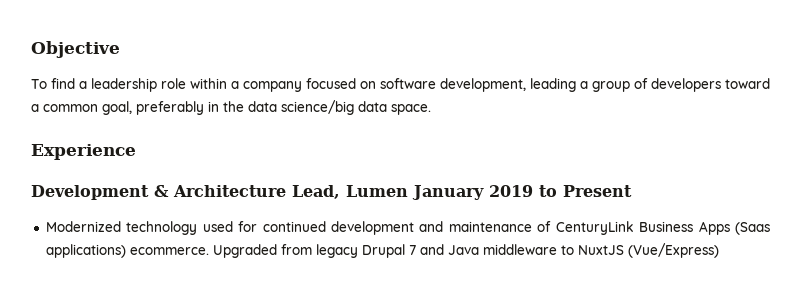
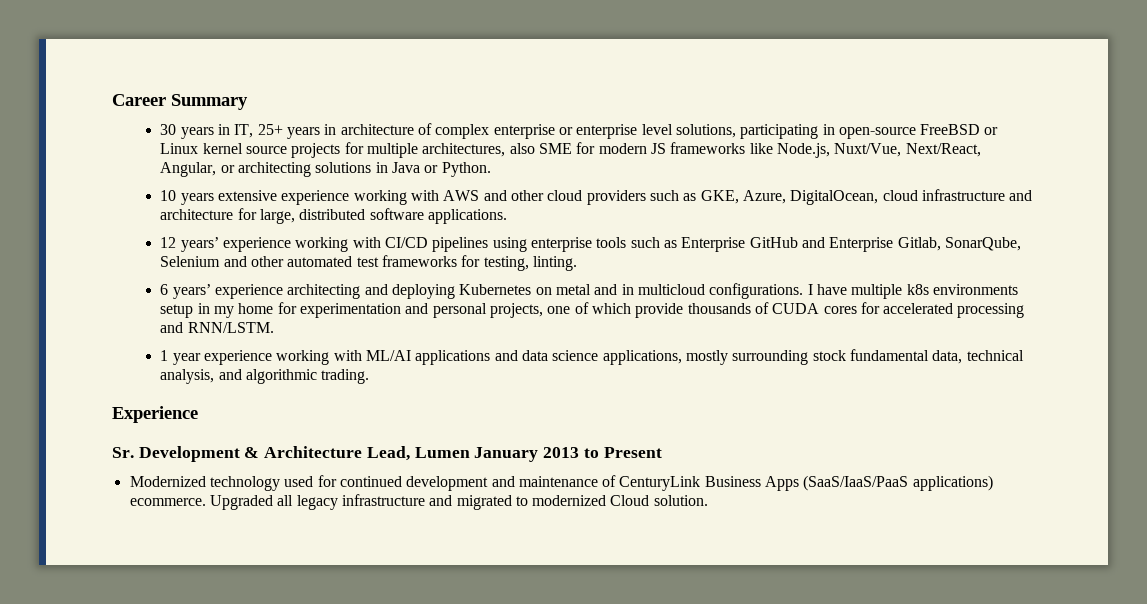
- Objective
- To find a leadership role within a company focused on software development, leading a group of developers toward a common goal, preferably in the data science/big data space.
+ Career Summary
+ 30 years in IT, 25+ years in architecture of complex enterprise or enterprise level solutions, participating in open-source FreeBSD or Linux kernel source projects for multiple architectures, also SME for modern JS frameworks like Node.js, Nuxt/Vue, Next/React, Angular, or architecting solutions in Java or Python.
+ 10 years extensive experience working with AWS and other cloud providers such as GKE, Azure, DigitalOcean, cloud infrastructure and architecture for large, distributed software applications.
+ 12 years’ experience working with CI/CD pipelines using enterprise tools such as Enterprise GitHub and Enterprise Gitlab, SonarQube, Selenium and other automated test frameworks for testing, linting.
+ 6 years’ experience architecting and deploying Kubernetes on metal and in multicloud configurations. I have multiple k8s environments setup in my home for experimentation and personal projects, one of which provide thousands of CUDA cores for accelerated processing and RNN/LSTM.
+ 1 year experience working with ML/AI applications and data science applications, mostly surrounding stock fundamental data, technical analysis, and algorithmic trading.
- Development & Architecture Lead, Lumen January 2019 to Present
+ Sr. Development & Architecture Lead, Lumen January 2013 to Present
- Modernized technology used for continued development and maintenance of CenturyLink Business Apps (Saas applications) ecommerce.
+ Modernized technology used for continued development and maintenance of CenturyLink Business Apps (SaaS/IaaS/PaaS applications) ecommerce.
- Upgraded from legacy Drupal 7 and Java middleware to NuxtJS (Vue/Express)
+ Upgraded all legacy infrastructure and migrated to modernized Cloud solution.

